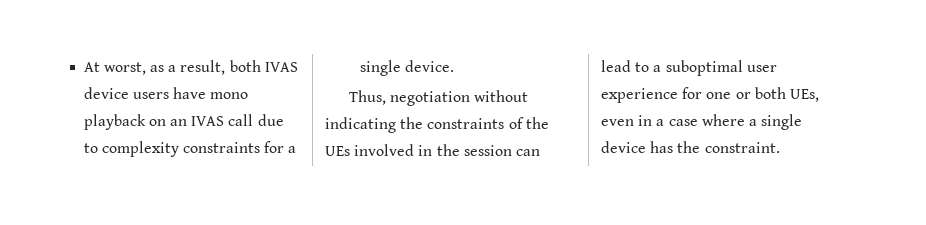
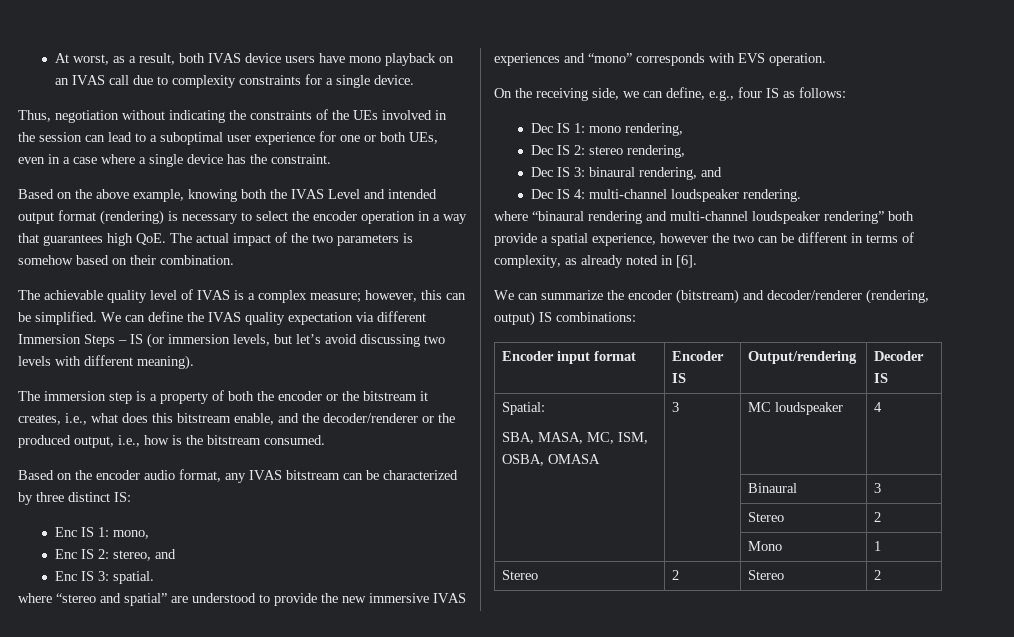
+ Based on the above example, knowing both the IVAS Level and intended output format (rendering) is necessary to select the encoder operation in a way that guarantees high QoE. The actual impact of the two parameters is somehow based on their combination.
+ The achievable quality level of IVAS is a complex measure; however, this can be simplified. We can define the IVAS quality expectation via different Immersion Steps – IS (or immersion levels, but let’s avoid discussing two levels with different meaning).
+ The immersion step is a property of both the encoder or the bitstream it creates, i.e., what does this bitstream enable, and the decoder/renderer or the produced output, i.e., how is the bitstream consumed.
+ Based on the encoder audio format, any IVAS bitstream can be characterized by three distinct IS:
+ Enc IS 1: mono,
+ Enc IS 2: stereo, and
+ Enc IS 3: spatial.
+ where “stereo and spatial” are understood to provide the new immersive IVAS experiences and “mono” corresponds with EVS operation.
+ On the receiving side, we can define, e.g., four IS as follows:
+ Dec IS 1: mono rendering,
+ Dec IS 2: stereo rendering,
+ Dec IS 3: binaural rendering, and
+ Dec IS 4: multi-channel loudspeaker rendering.
+ where “binaural rendering and multi-channel loudspeaker rendering” both provide a spatial experience, however the two can be different in terms of complexity, as already noted in [6].
+ We can summarize the encoder (bitstream) and decoder/renderer (rendering, output) IS combinations:
+ Encoder input format | Encoder IS | Output/rendering | Decoder IS
+ Spatial:
+ SBA, MASA, MC, ISM, OSBA, OMASA | 3 | MC loudspeaker | 4
+ | | Binaural | 3
+ | | Stereo | 2
+ | | Mono | 1
+ Stereo | 2 | Stereo | 2

